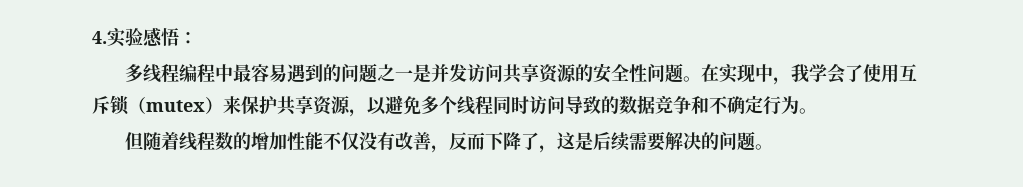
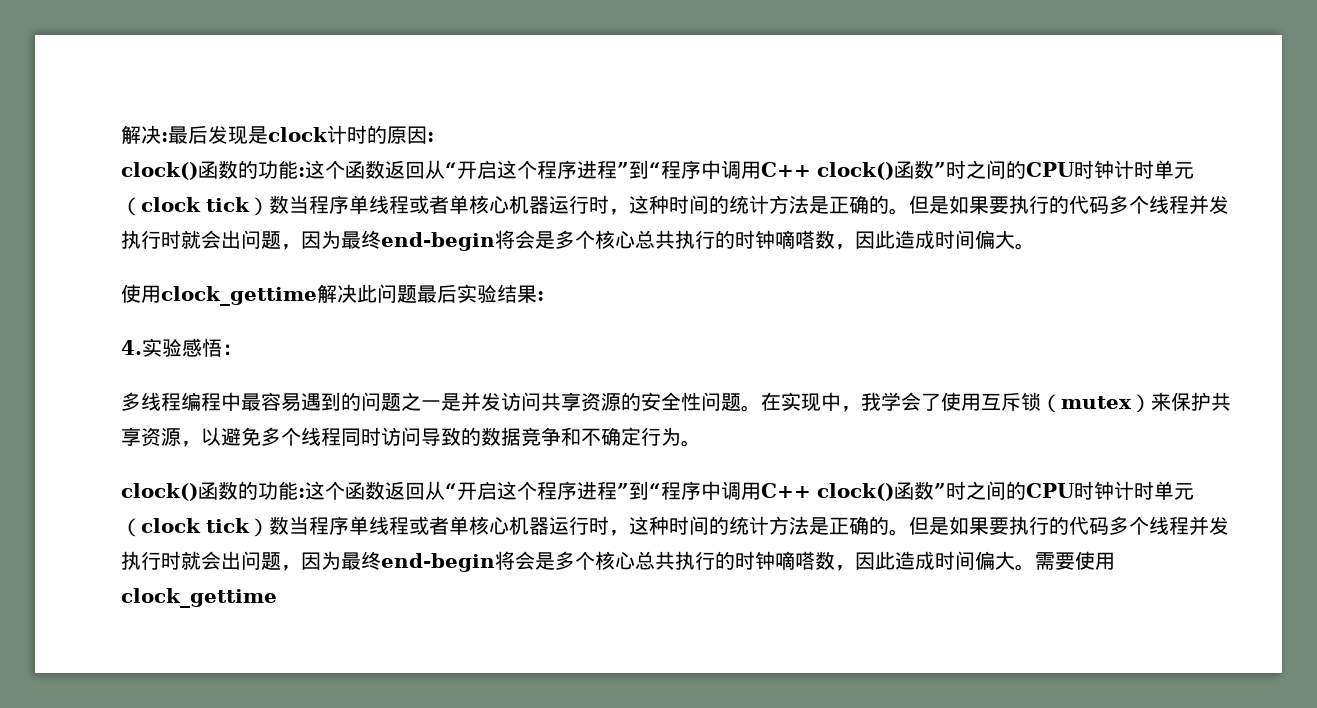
+ 解决:最后发现是clock计时的原因:
+ clock()函数的功能:这个函数返回从“开启这个程序进程”到“程序中调用C++ clock()函数”时之间的CPU时钟计时单元（clock tick）数当程序单线程或者单核心机器运行时，这种时间的统计方法是正确的。但是如果要执行的代码多个线程并发执行时就会出问题，因为最终end-begin将会是多个核心总共执行的时钟嘀嗒数，因此造成时间偏大。
+ 使用clock_gettime解决此问题最后实验结果:
- 但随着线程数的增加性能不仅没有改善，反而下降了，这是后续需要解决的问题。
+ clock()函数的功能:这个函数返回从“开启这个程序进程”到“程序中调用C++ clock()函数”时之间的CPU时钟计时单元（clock tick）数当程序单线程或者单核心机器运行时，这种时间的统计方法是正确的。但是如果要执行的代码多个线程并发执行时就会出问题，因为最终end-begin将会是多个核心总共执行的时钟嘀嗒数，因此造成时间偏大。需要使用clock_gettime

